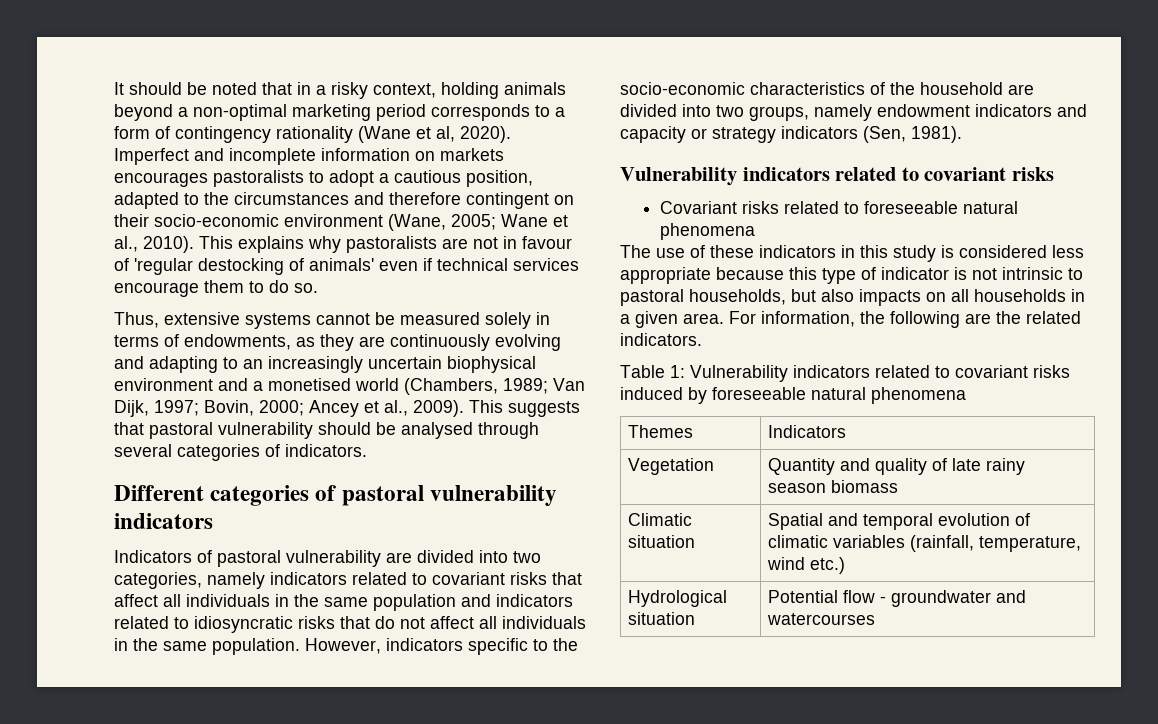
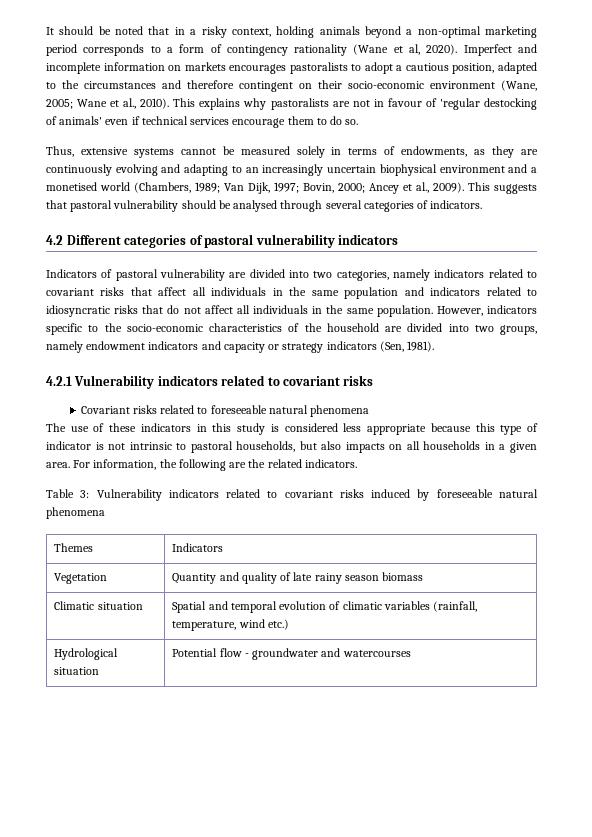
- Different categories of pastoral vulnerability indicators
+ 4.2 Different categories of pastoral vulnerability indicators
  However, indicators specific to the socio-economic characteristics of the household are divided into two groups, namely endowment indicators and capacity or strategy indicators (Sen, 1981).
- Vulnerability indicators related to covariant risks
+ 4.2.1 Vulnerability indicators related to covariant risks
- Table 1: Vulnerability indicators related to covariant risks induced by foreseeable natural phenomena
+ Table 3: Vulnerability indicators related to covariant risks induced by foreseeable natural phenomena

